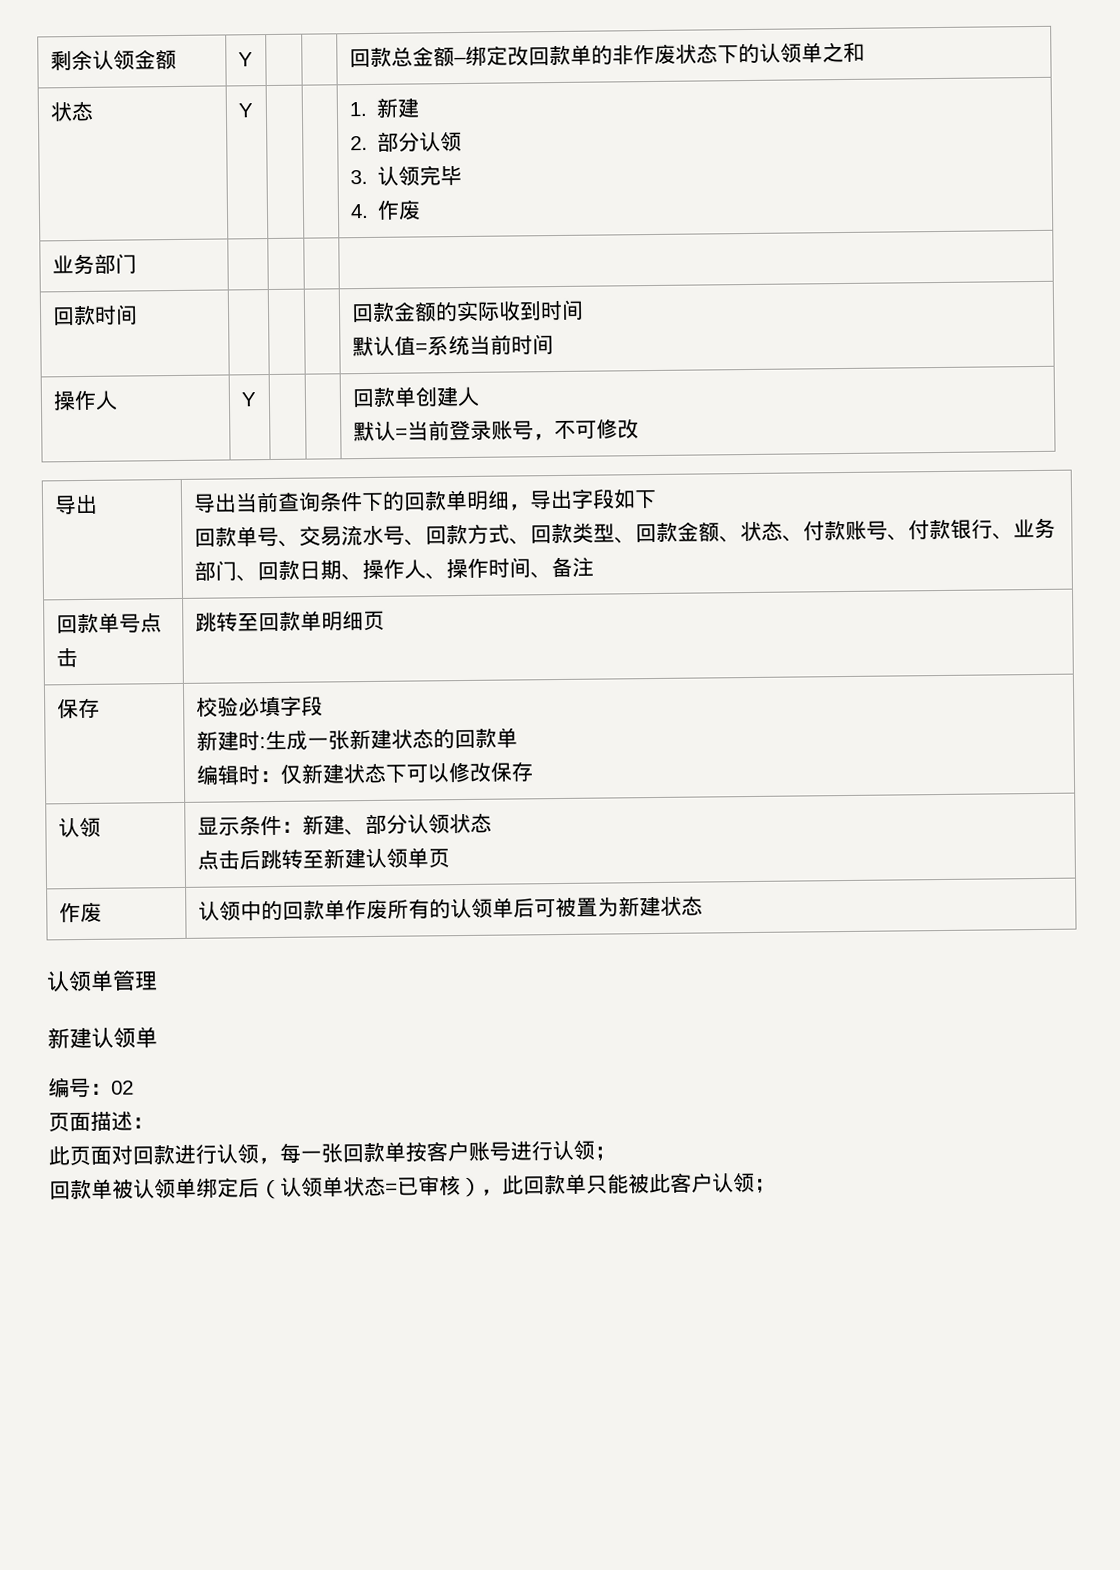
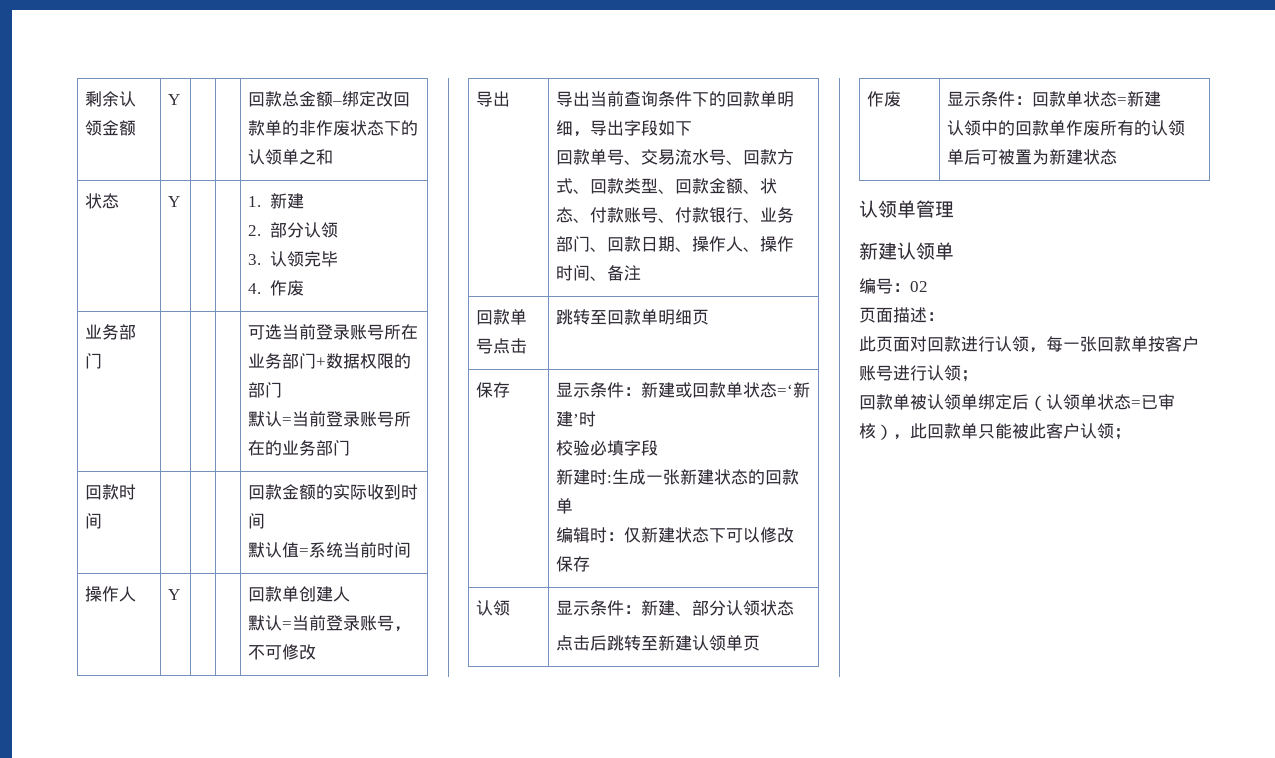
- 业务部门 | | | |
+ 业务部门 | | | | 可选当前登录账号所在业务部门+数据权限的部门
+ 默认=当前登录账号所在的业务部门
- 保存 | 校验必填字段
+ 保存 | 显示条件：新建或回款单状态=‘新建’时
+ 校验必填字段
- 作废 | 认领中的回款单作废所有的认领单后可被置为新建状态
+ 作废 | 显示条件：回款单状态=新建
+ 认领中的回款单作废所有的认领单后可被置为新建状态

